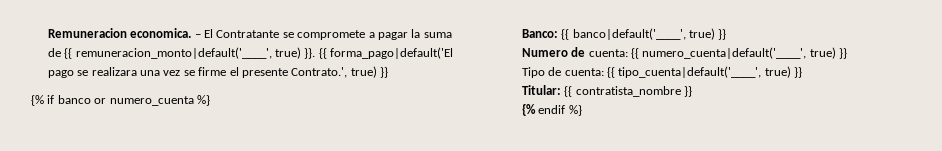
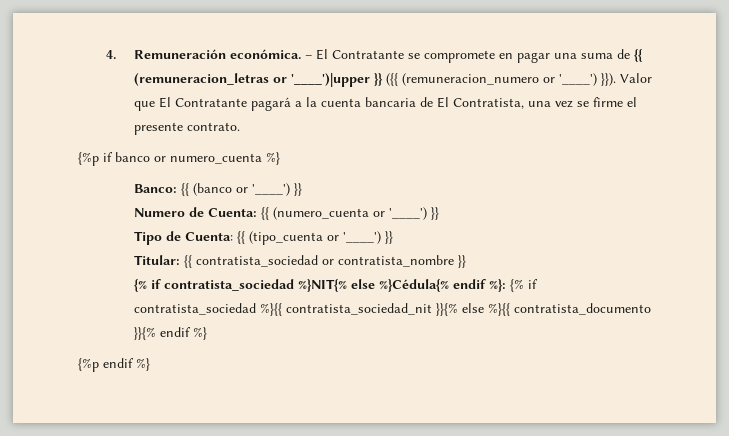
- Remuneracion economica.
+ 4. Remuneración económica.
- – El Contratante se compromete a pagar la suma de {{ remuneracion_monto|default('____', true) }}. {{ forma_pago|default('El pago se realizara una vez se firme el presente Contrato.', true) }}
- {% if banco or numero_cuenta %}
+ – El Contratante se compromete en pagar una suma de {{ (remuneracion_letras or '____')|upper }} ({{ (remuneracion_numero or '____') }}). Valor que El Contratante pagará a la cuenta bancaria de El Contratista, una vez se firme el presente contrato.
+ {%p if banco or numero_cuenta %}
- Banco: {{ banco|default('____', true) }}
+ Banco: {{ (banco or '____') }}
- Numero de cuenta: {{ numero_cuenta|default('____', true) }}
- Tipo de cuenta: {{ tipo_cuenta|default('____', true) }}
+ Numero de Cuenta: {{ (numero_cuenta or '____') }}
+ Tipo de Cuenta: {{ (tipo_cuenta or '____') }}
- Titular: {{ contratista_nombre }}
+ Titular: {{ contratista_sociedad or contratista_nombre }}
- {% endif %}
+ {% if contratista_sociedad %}NIT{% else %}Cédula{% endif %}: {% if contratista_sociedad %}{{ contratista_sociedad_nit }}{% else %}{{ contratista_documento }}{% endif %}
+ {%p endif %}

